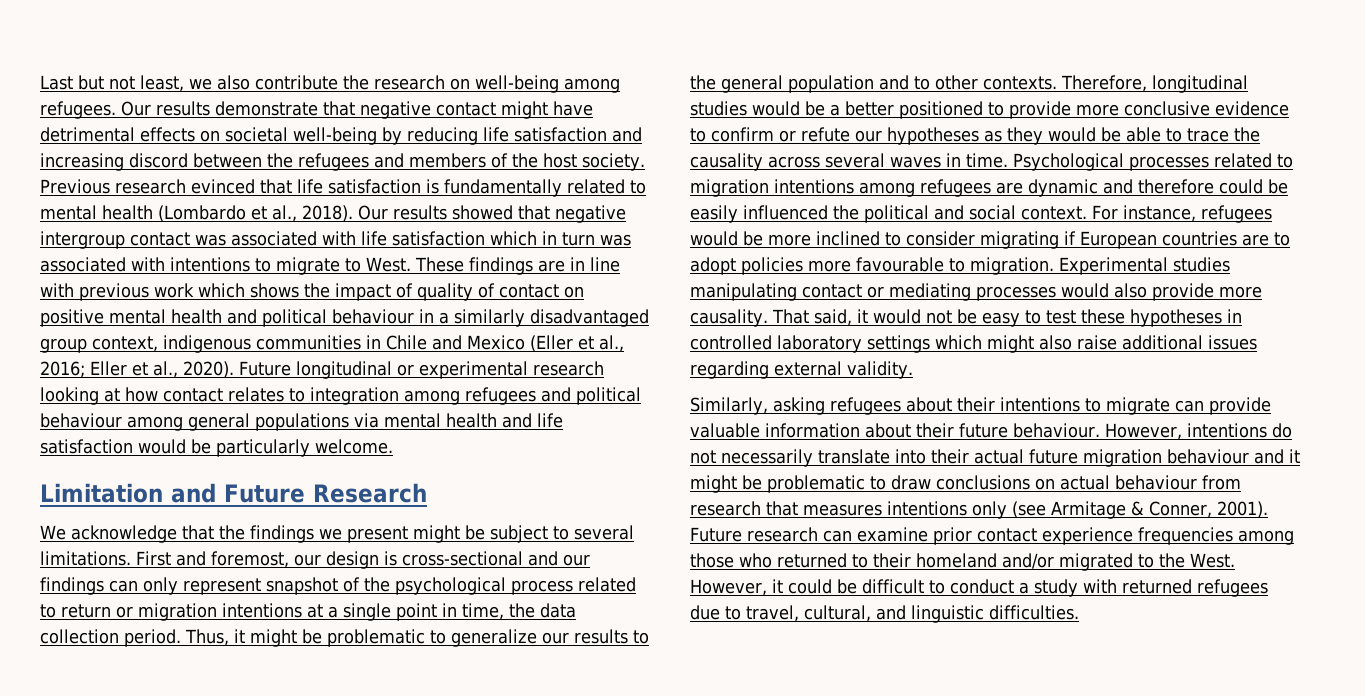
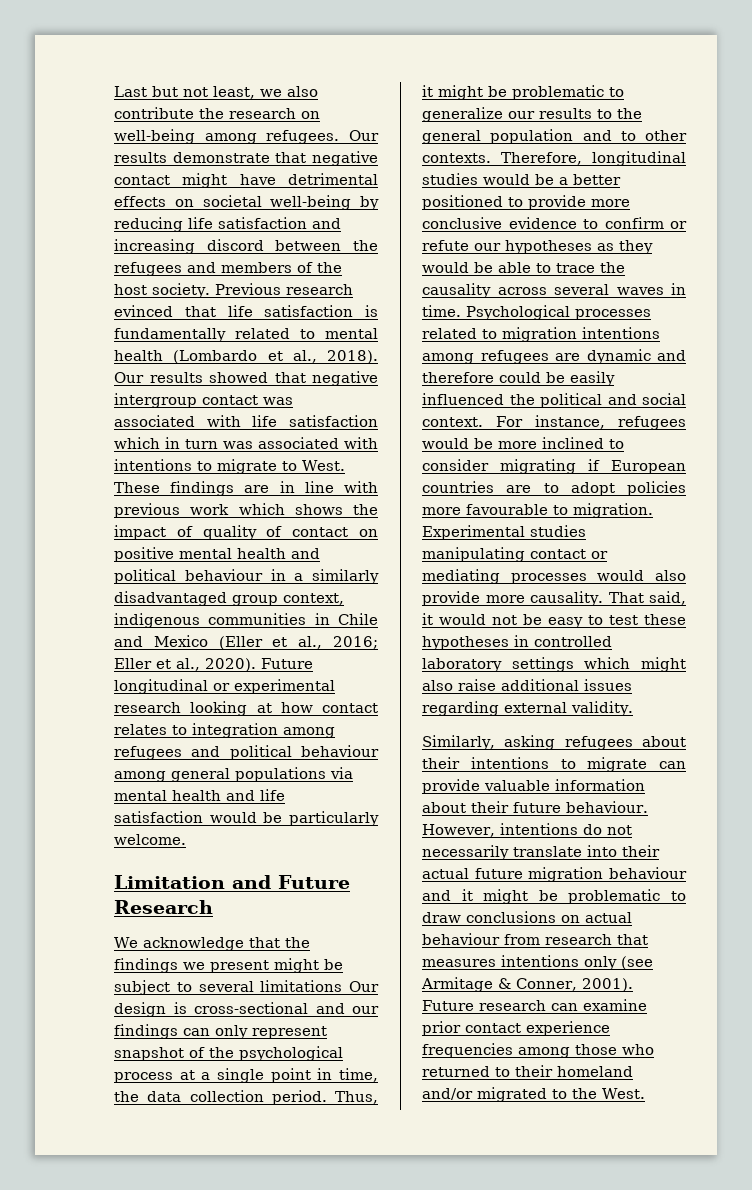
- We acknowledge that the findings we present might be subject to several limitations. First and foremost, our design is cross-sectional and our findings can only represent snapshot of the psychological process related to return or migration intentions at a single point in time, the data collection period.
+ We acknowledge that the findings we present might be subject to several limitations Our design is cross-sectional and our findings can only represent snapshot of the psychological process at a single point in time, the data collection period.
- However, it could be difficult to conduct a study with returned refugees due to travel, cultural, and linguistic difficulties.

